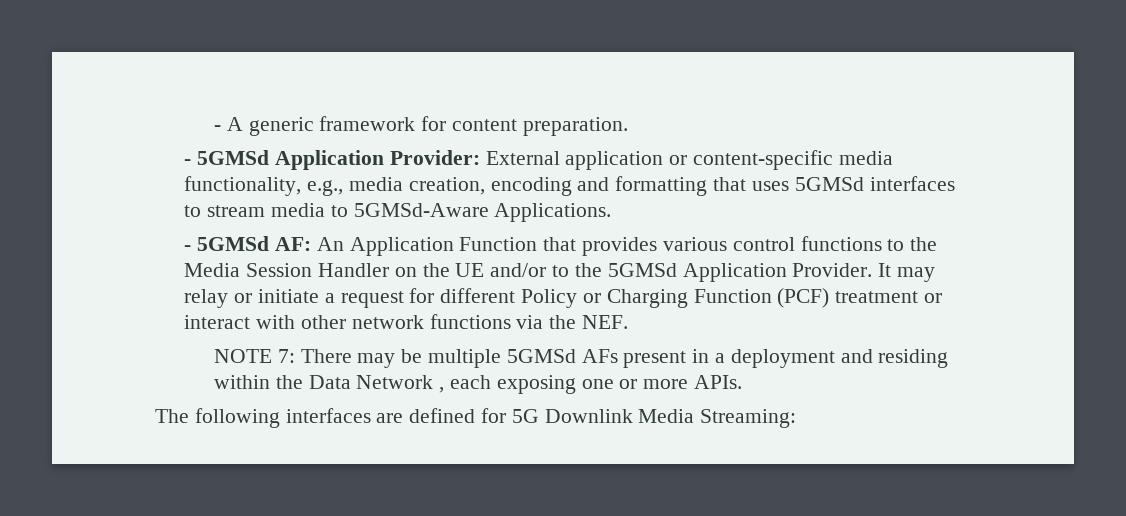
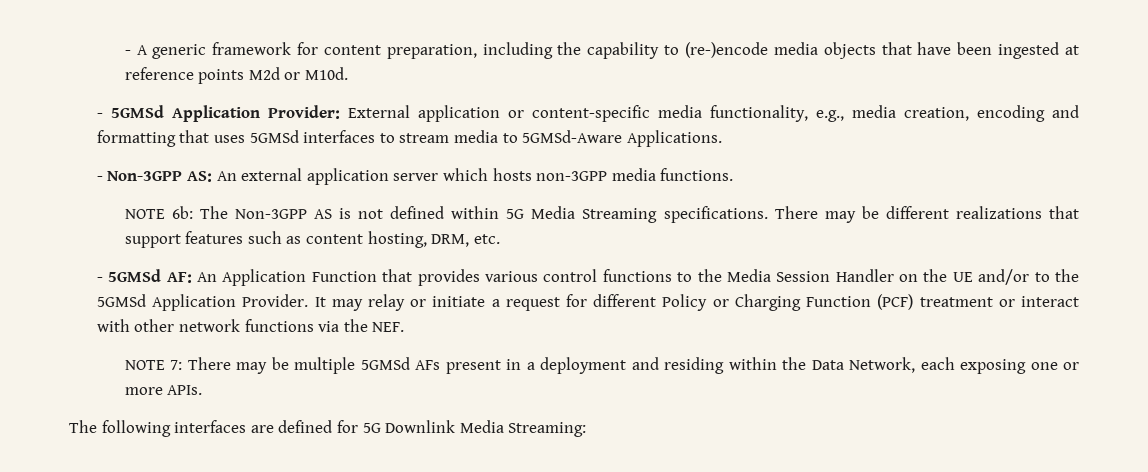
- - A generic framework for content preparation.
+ - A generic framework for content preparation, including the capability to (re-)encode media objects that have been ingested at reference points M2d or M10d.
+ - Non-3GPP AS: An external application server which hosts non-3GPP media functions.
+ NOTE 6b: The Non-3GPP AS is not defined within 5G Media Streaming specifications. There may be different realizations that support features such as content hosting, DRM, etc.
- NOTE 7: There may be multiple 5GMSd AFs present in a deployment and residing within the Data Network , each exposing one or more APIs.
+ NOTE 7: There may be multiple 5GMSd AFs present in a deployment and residing within the Data Network, each exposing one or more APIs.

